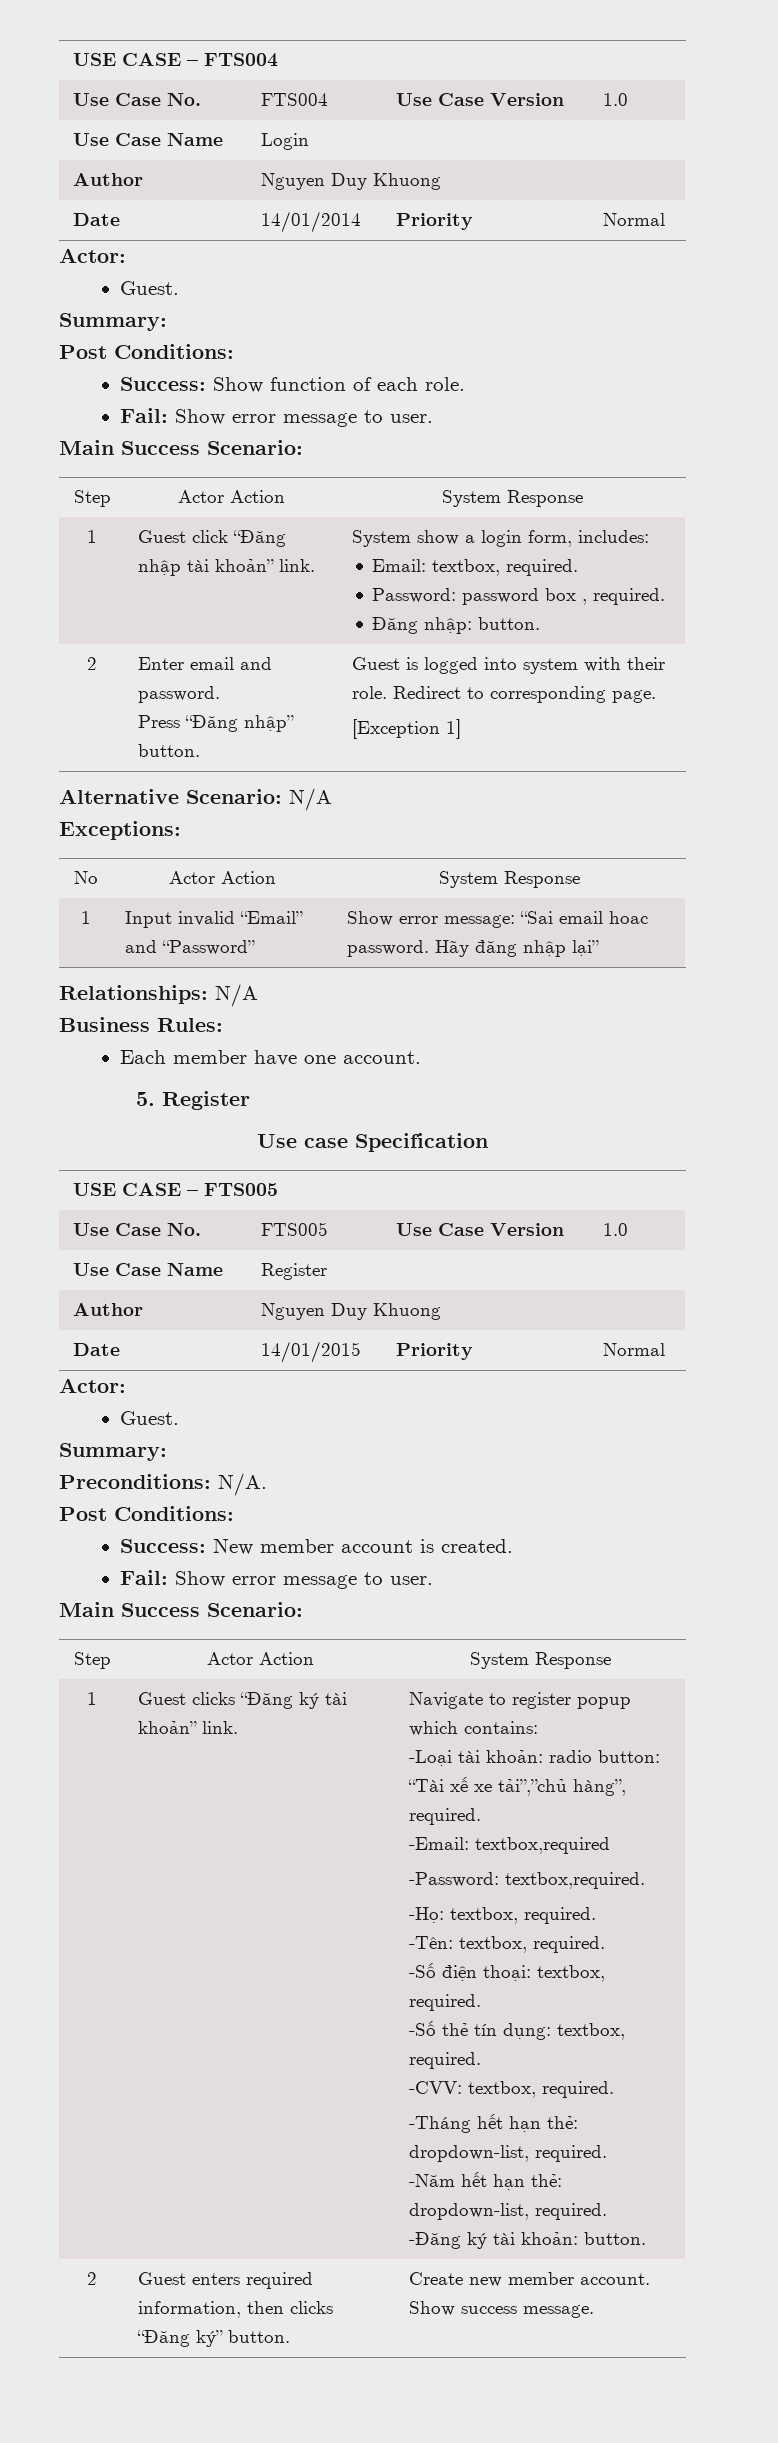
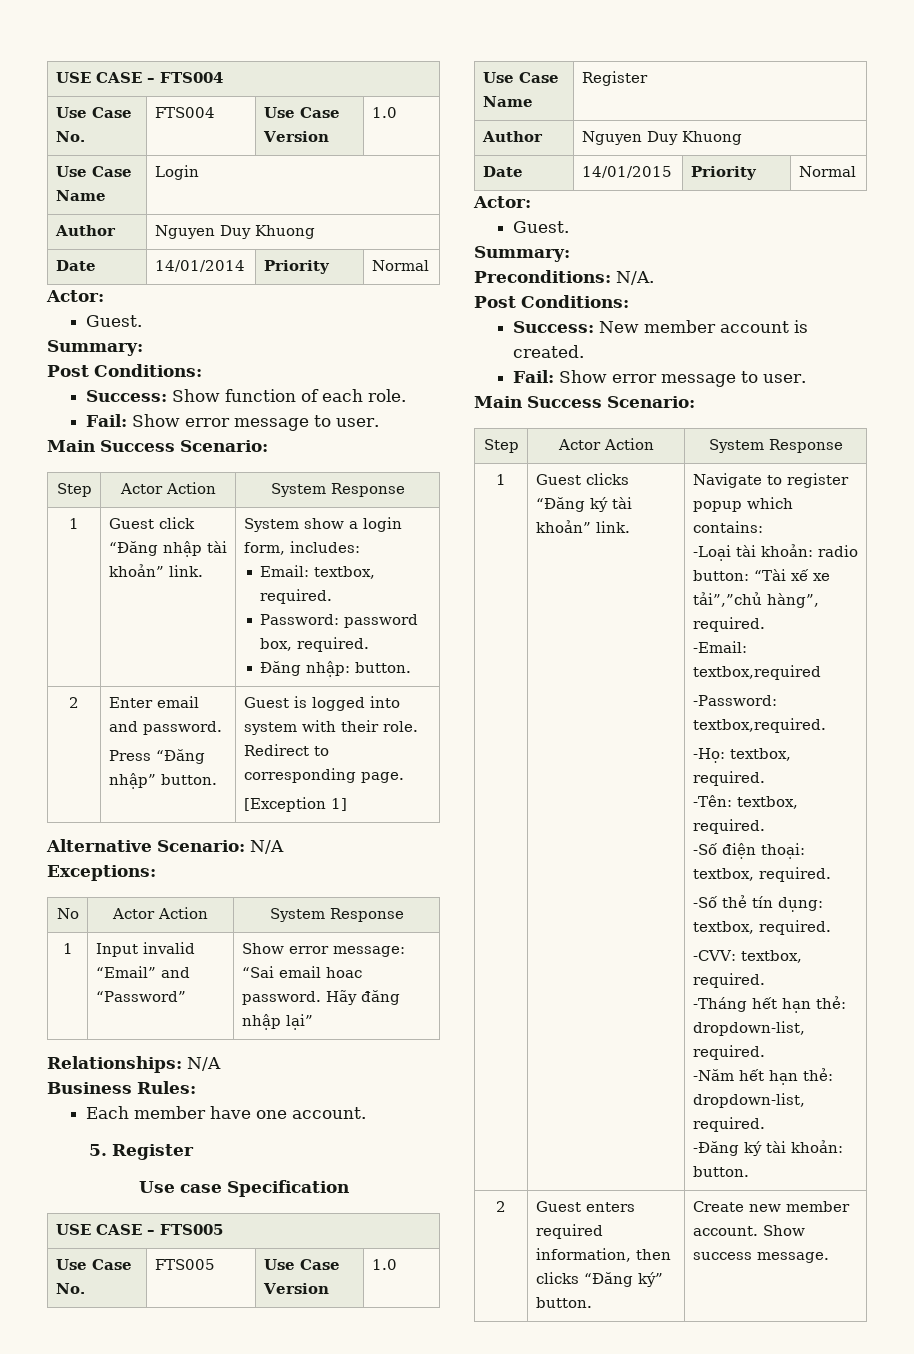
  1 | Guest click “Đăng nhập tài khoản” link. | System show a login form, includes:
  Email: textbox, required.
- Password: password box , required.
+ Password: password box, required.

